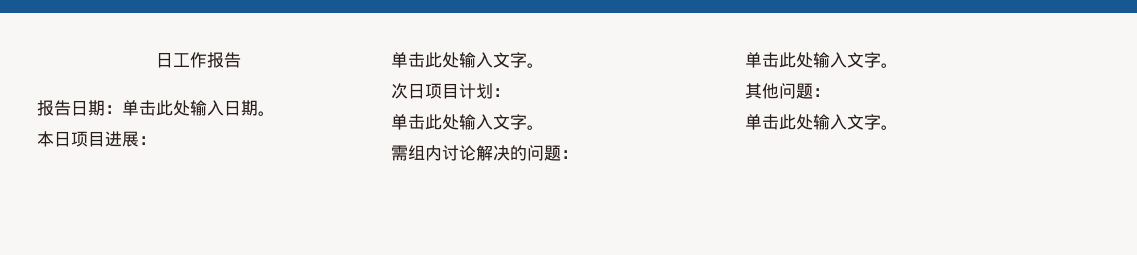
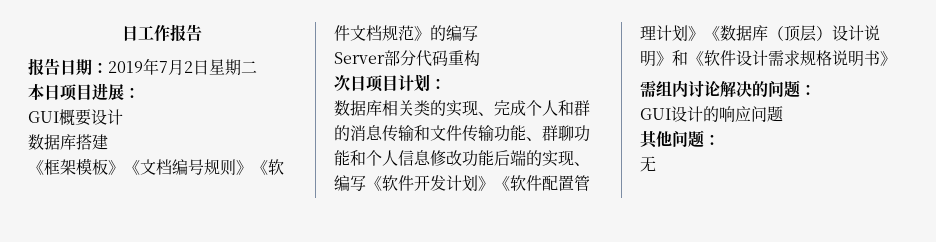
- 报告日期：单击此处输入日期。
+ 报告日期：2019年7月2日星期二
  本日项目进展：
- 单击此处输入文字。
+ GUI概要设计
+ 数据库搭建
+ 《框架模板》《文档编号规则》《软件文档规范》的编写
+ Server部分代码重构
  次日项目计划：
- 单击此处输入文字。
+ 数据库相关类的实现、完成个人和群的消息传输和文件传输功能、群聊功能和个人信息修改功能后端的实现、编写《软件开发计划》《软件配置管理计划》《数据库（顶层）设计说明》和《软件设计需求规格说明书》
  需组内讨论解决的问题：
- 单击此处输入文字。
+ GUI设计的响应问题
  其他问题：
- 单击此处输入文字。
+ 无

